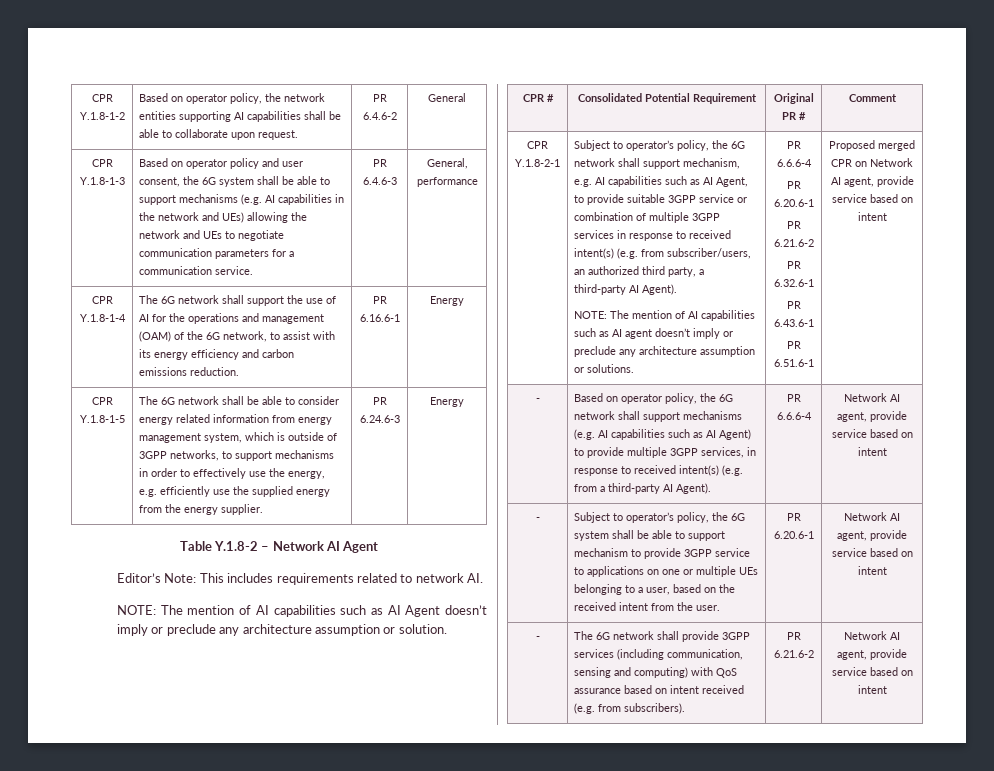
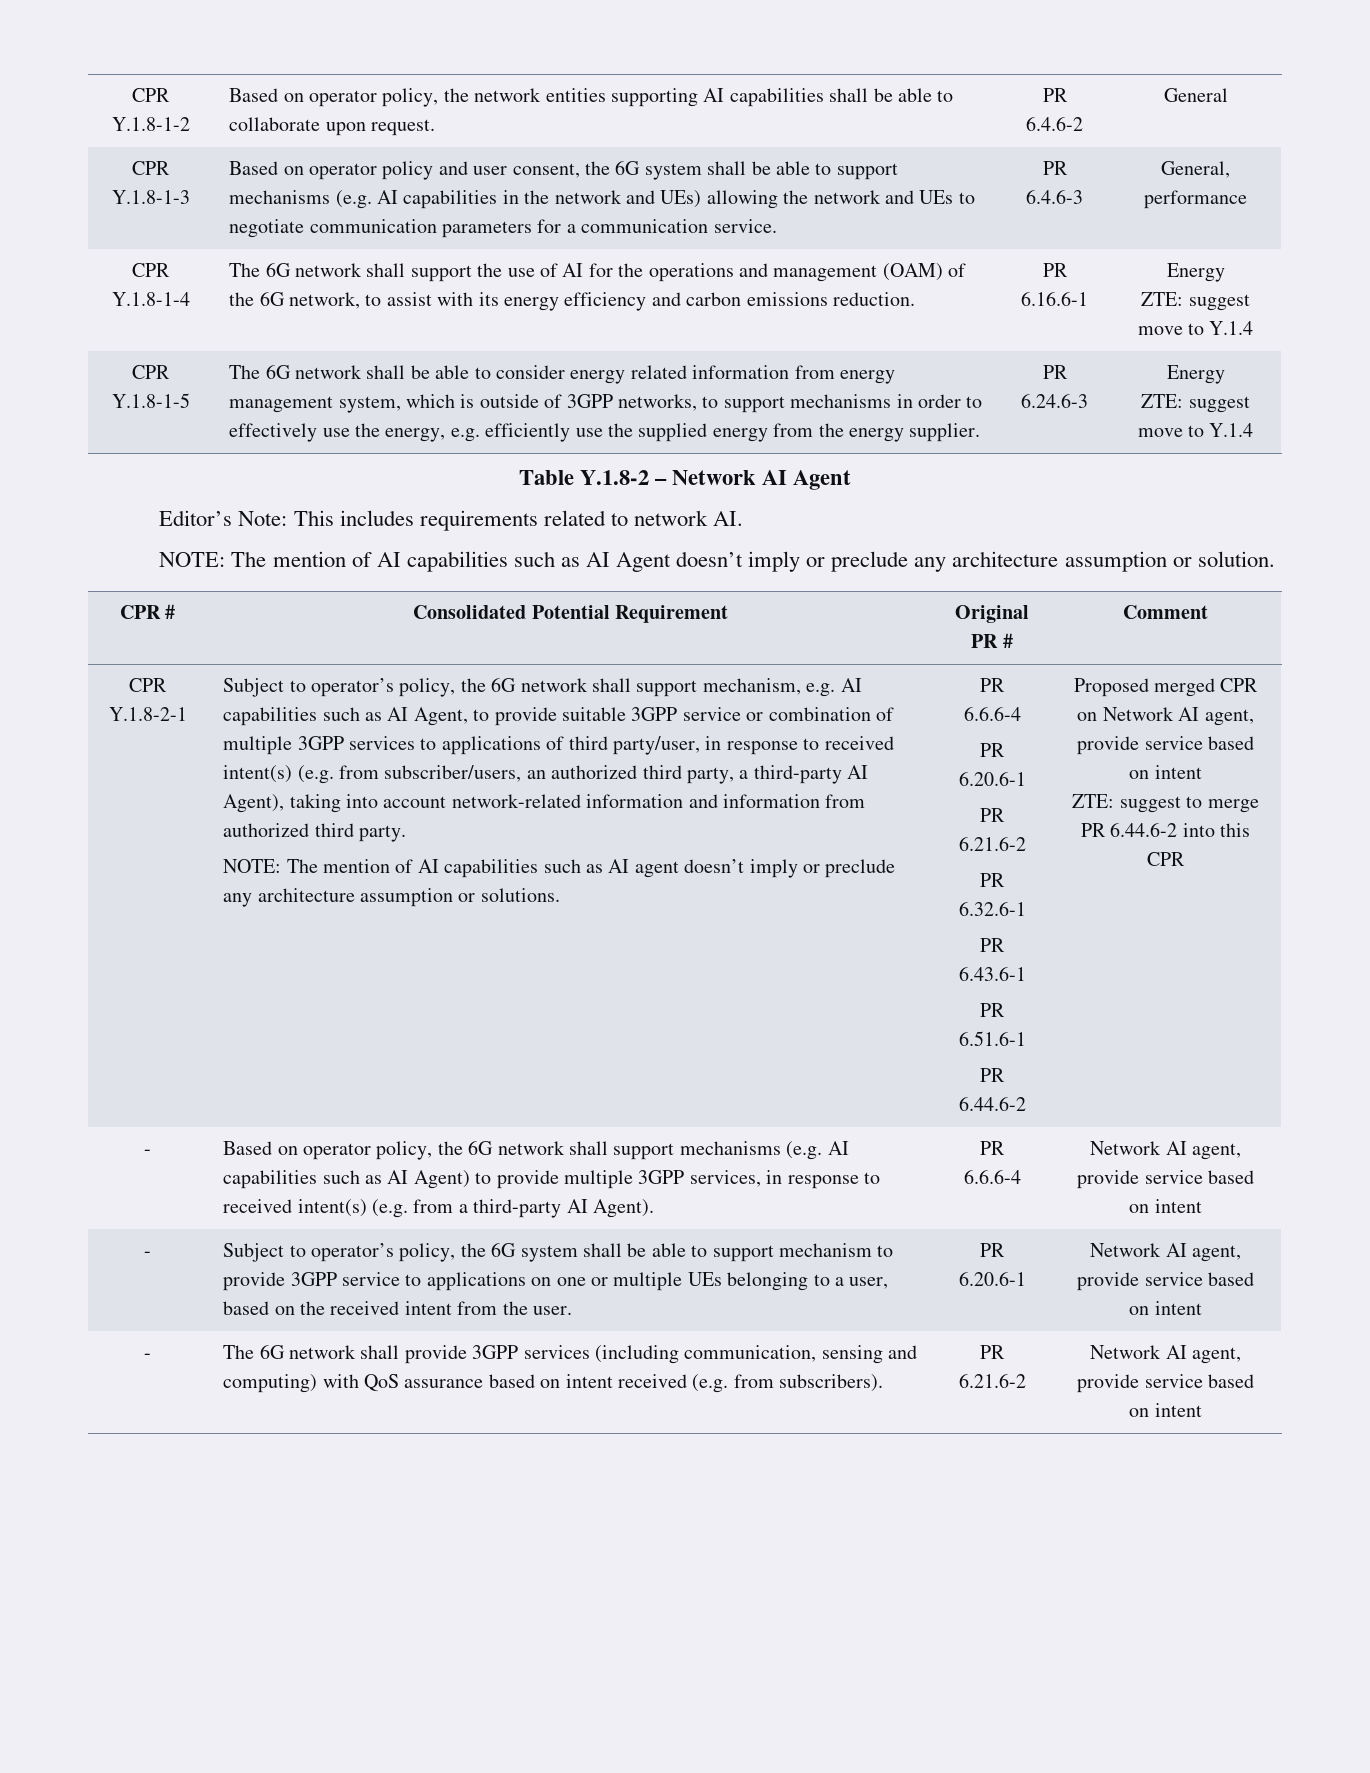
  CPR Y.1.8-1-4 | The 6G network shall support the use of AI for the operations and management (OAM) of the 6G network, to assist with its energy efficiency and carbon emissions reduction. | PR 6.16.6-1 | Energy
+ ZTE: suggest move to Y.1.4
  PR 6.24.6-3 | Energy
+ ZTE: suggest move to Y.1.4
- Subject to operator’s policy, the 6G network shall support mechanism, e.g. AI capabilities such as AI Agent, to provide suitable 3GPP service or combination of multiple 3GPP services in response to received intent(s) (e.g. from subscriber/users, an authorized third party, a third-party AI Agent).
+ Subject to operator’s policy, the 6G network shall support mechanism, e.g. AI capabilities such as AI Agent, to provide suitable 3GPP service or combination of multiple 3GPP services to applications of third party/user, in response to received intent(s) (e.g. from subscriber/users, an authorized third party, a third-party AI Agent), taking into account network-related information and information from authorized third party.
  PR 6.51.6-1
+ PR 6.44.6-2
+ ZTE: suggest to merge PR 6.44.6-2 into this CPR

